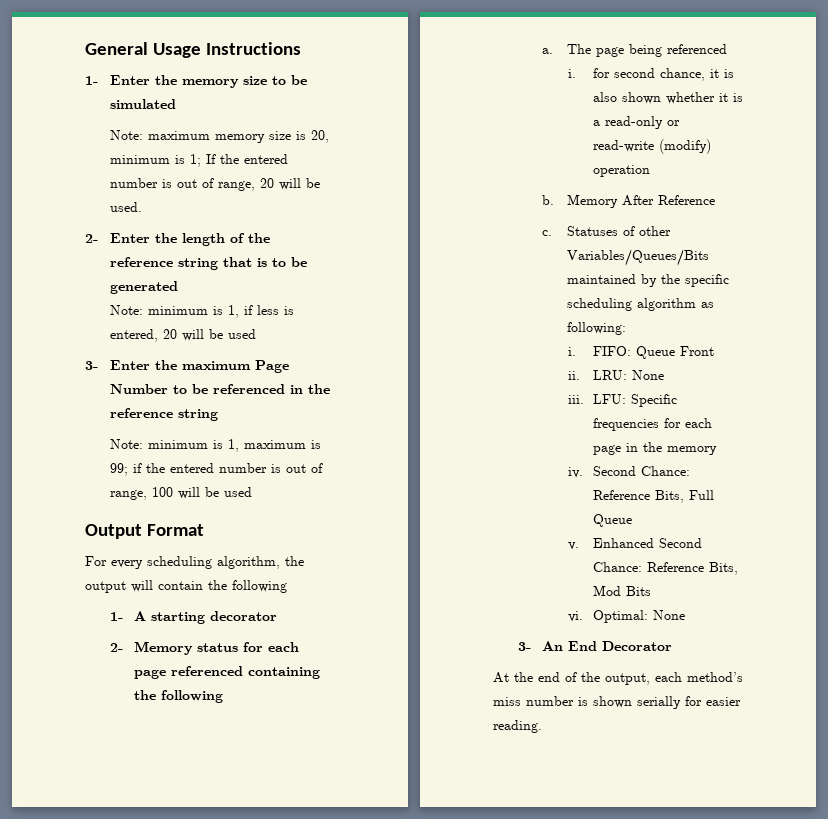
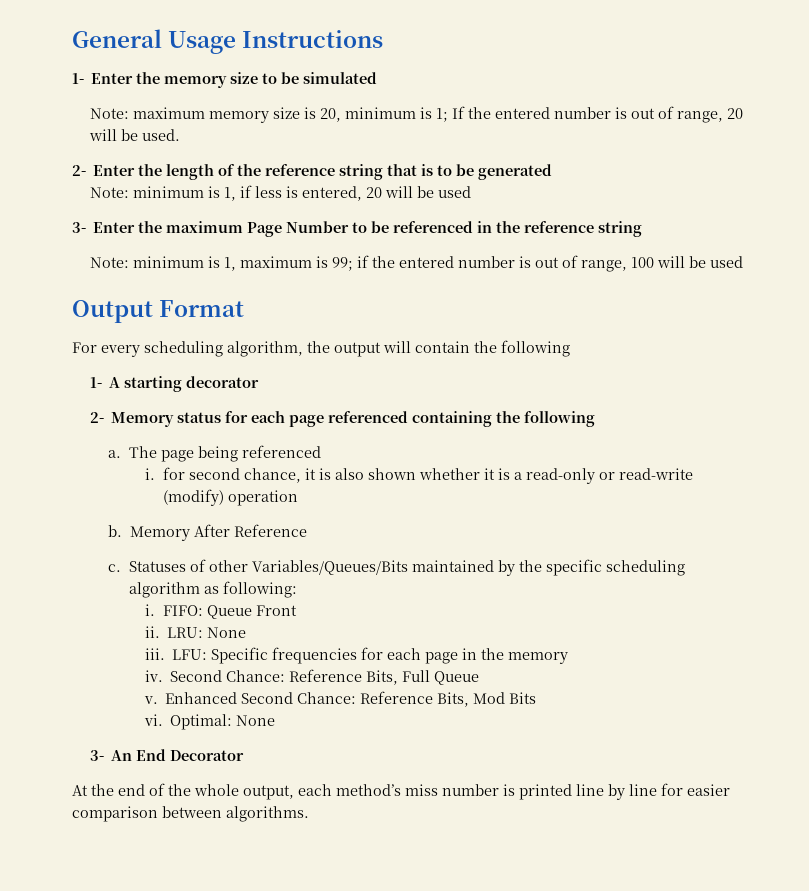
- At the end of the output, each method’s miss number is shown serially for easier reading.
+ At the end of the whole output, each method’s miss number is printed line by line for easier comparison between algorithms.

